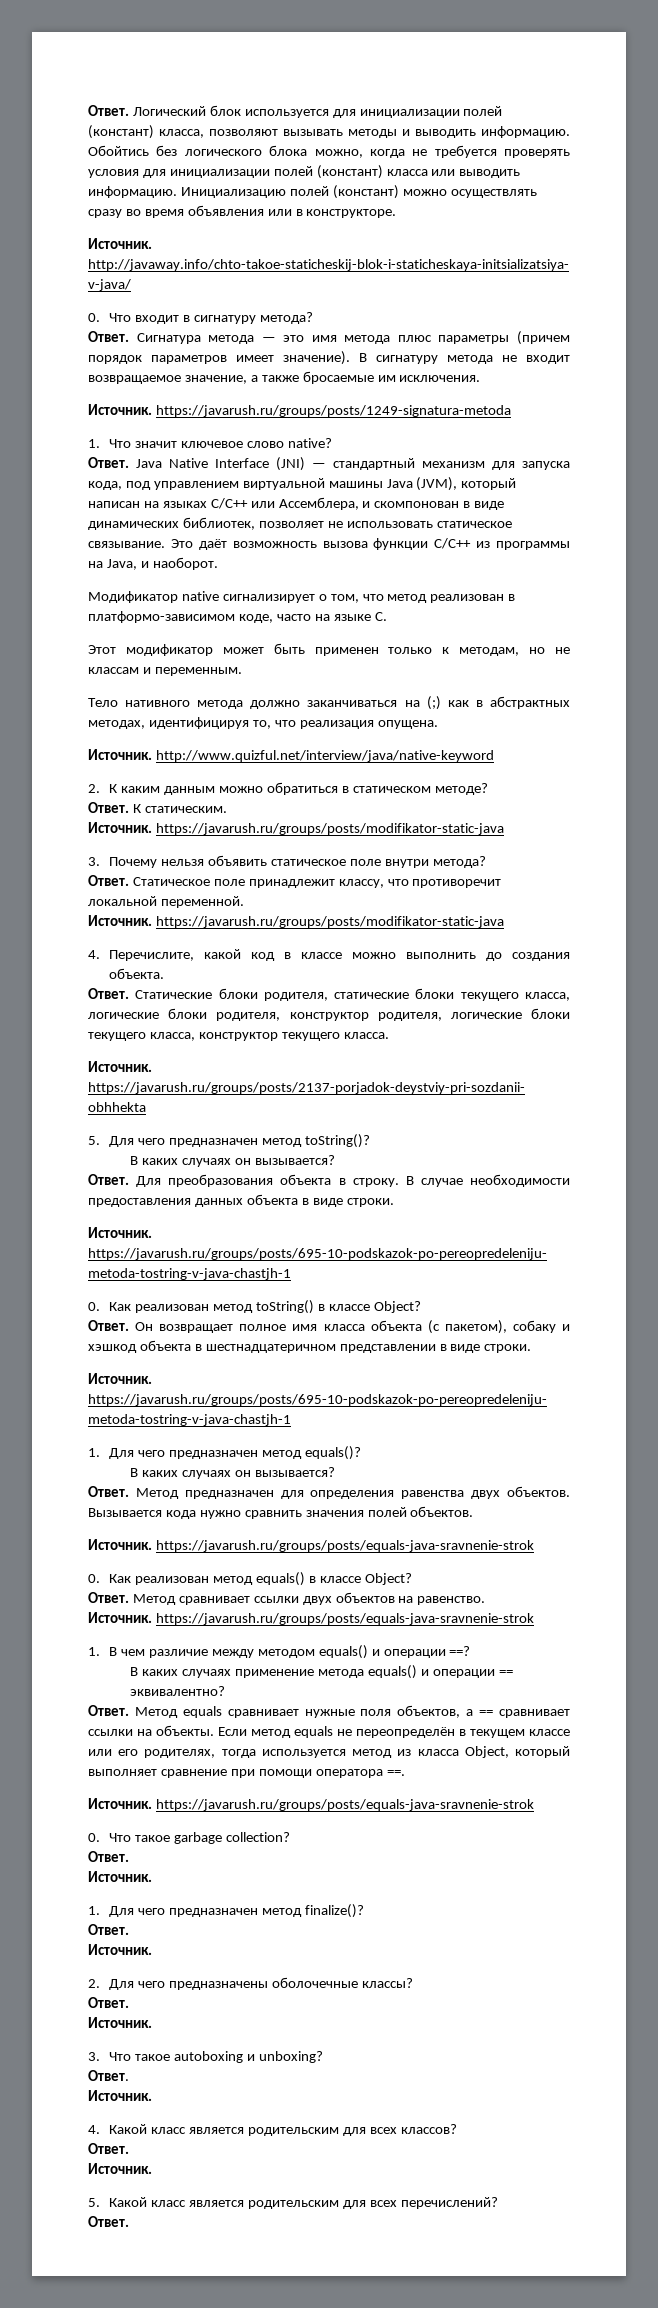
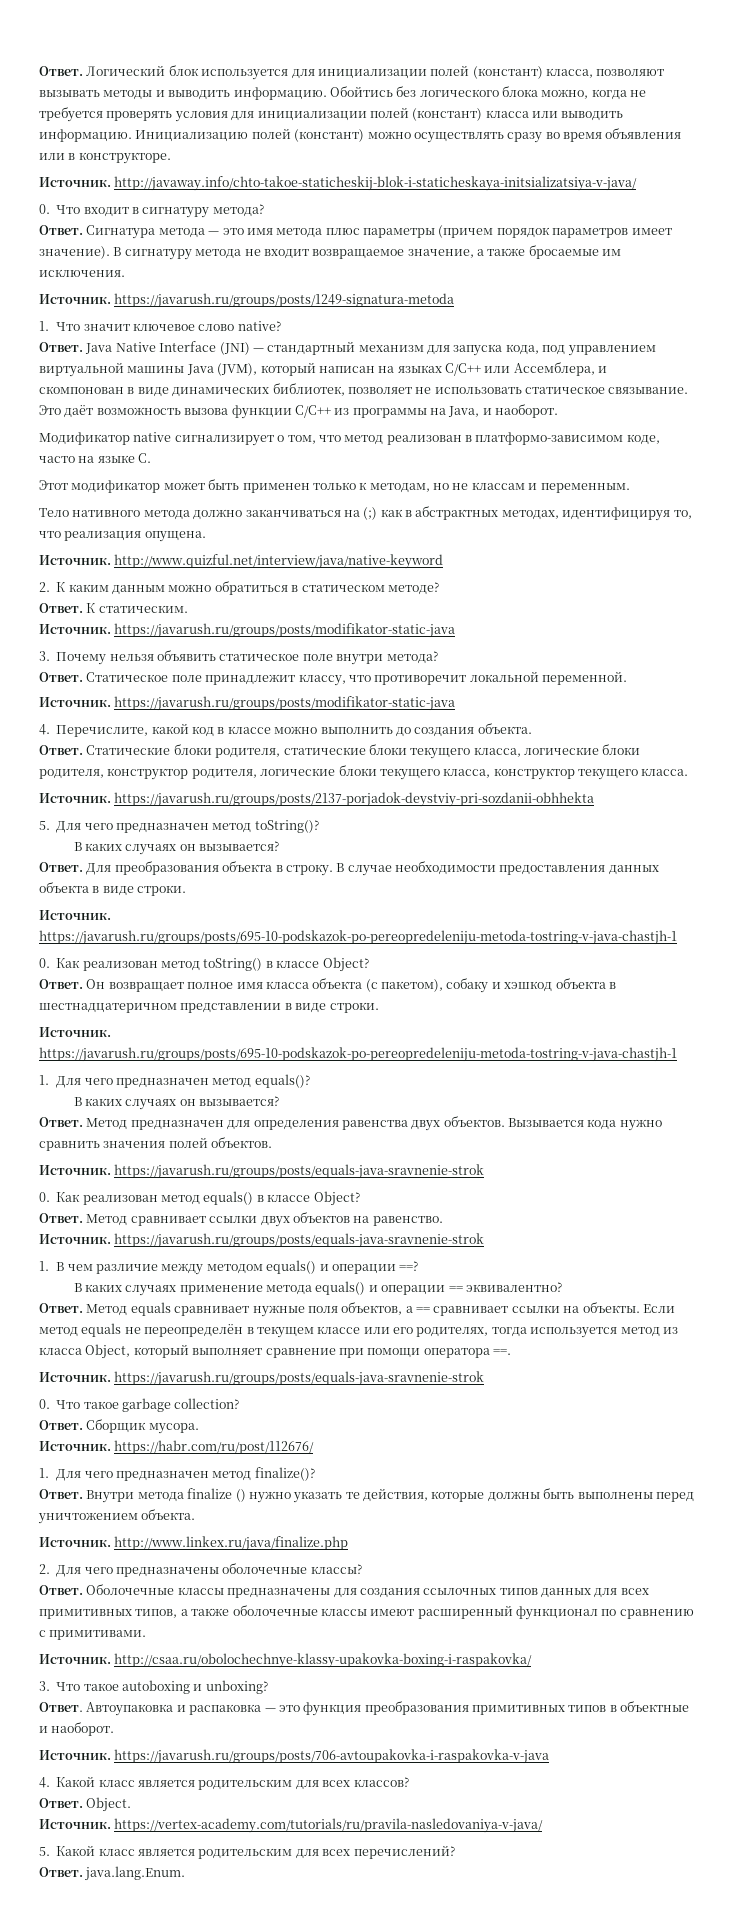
  0. Что такое garbage collection?
- Ответ.
- Источник.
+ Ответ. Сборщик мусора.
+ Источник. https://habr.com/ru/post/112676/
  1. Для чего предназначен метод finalize()?
- Ответ.
- Источник.
+ Ответ. Внутри метода finalize () нужно указать те действия, которые должны быть выполнены перед уничтожением объекта.
+ Источник. http://www.linkex.ru/java/finalize.php
  2. Для чего предназначены оболочечные классы?
- Ответ.
- Источник.
+ Ответ. Оболочечные классы предназначены для создания ссылочных типов данных для всех примитивных типов, а также оболочечные классы имеют расширенный функционал по сравнению с примитивами.
+ Источник. http://csaa.ru/obolochechnye-klassy-upakovka-boxing-i-raspakovka/
  3. Что такое autoboxing и unboxing?
- Ответ.
- Источник.
+ Ответ. Автоупаковка и распаковка — это функция преобразования примитивных типов в объектные и наоборот.
+ Источник. https://javarush.ru/groups/posts/706-avtoupakovka-i-raspakovka-v-java
  4. Какой класс является родительским для всех классов?
- Ответ.
- Источник.
+ Ответ. Object.
+ Источник. https://vertex-academy.com/tutorials/ru/pravila-nasledovaniya-v-java/
  5. Какой класс является родительским для всех перечислений?
- Ответ.
+ Ответ. java.lang.Enum.

